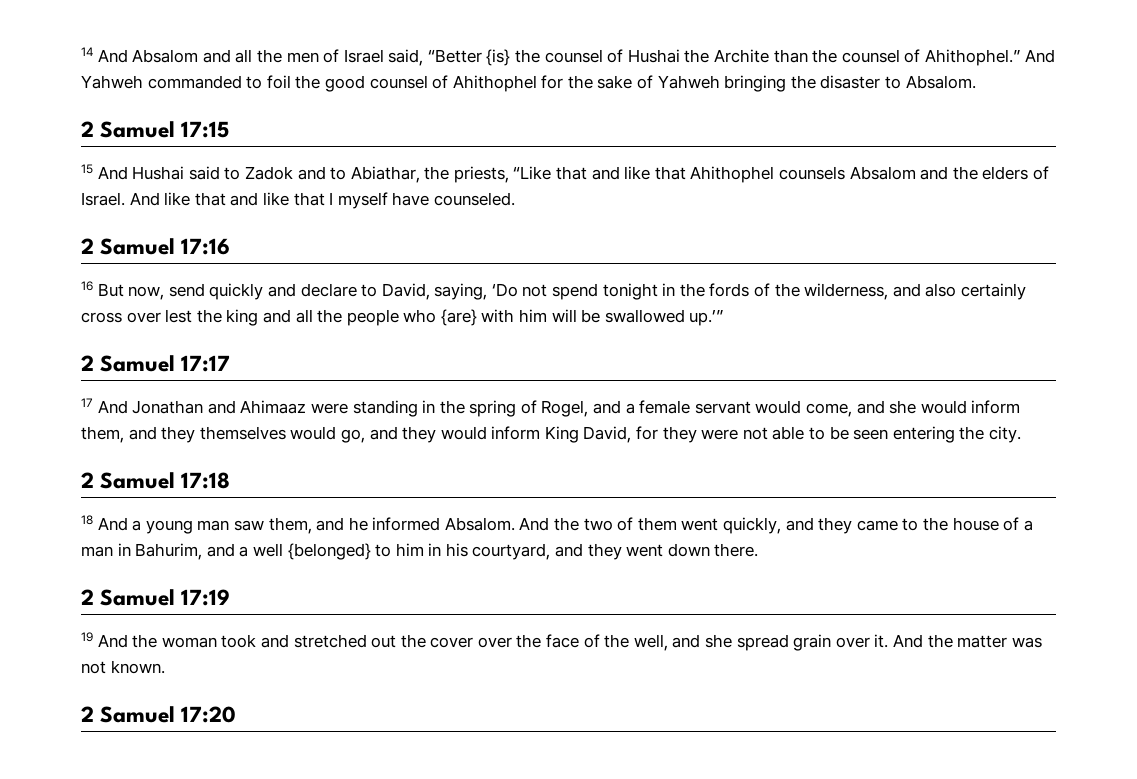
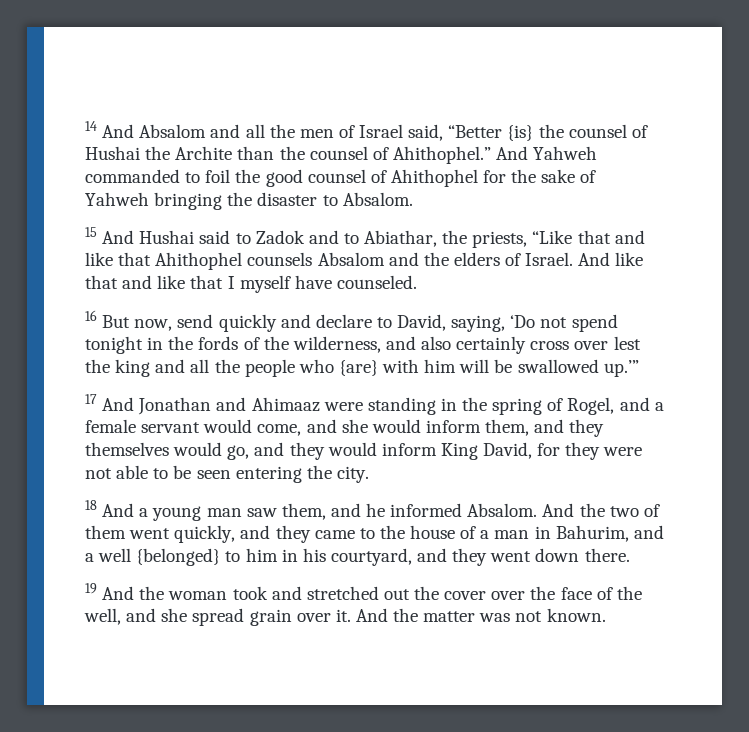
- 2 Samuel 17:15
- 2 Samuel 17:16
- 2 Samuel 17:17
- 2 Samuel 17:18
- 2 Samuel 17:19
- 2 Samuel 17:20

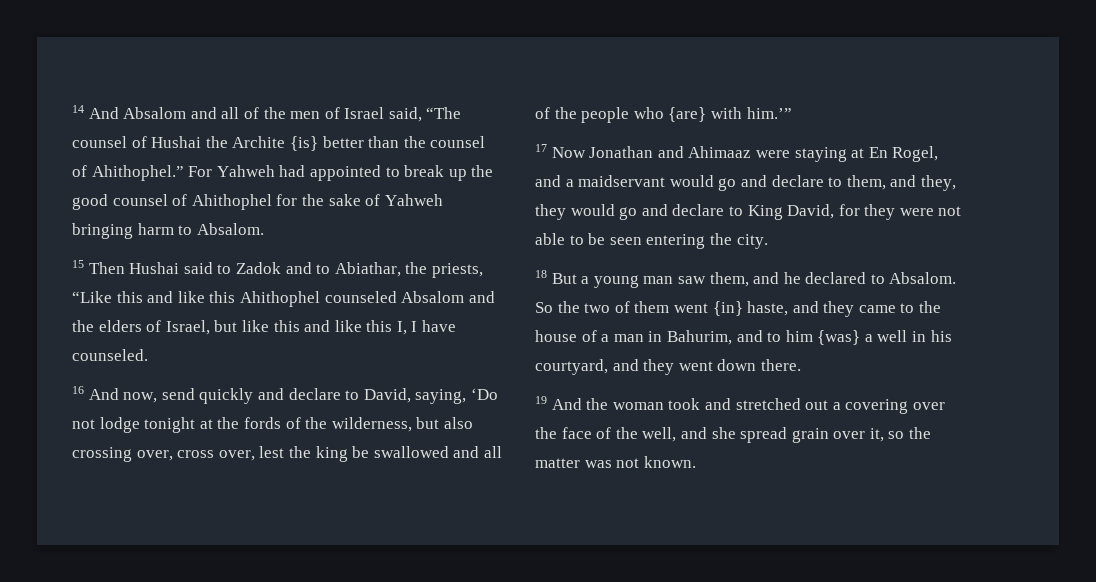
- 14 And Absalom and all the men of Israel said, “Better {is} the counsel of Hushai the Archite than the counsel of Ahithophel.”
+ 14 And Absalom and all of the men of Israel said, “The counsel of Hushai the Archite {is} better than the counsel of Ahithophel.”
- And Yahweh commanded to foil the good counsel of Ahithophel for the sake of Yahweh bringing the disaster to Absalom.
+ For Yahweh had appointed to break up the good counsel of Ahithophel for the sake of Yahweh bringing harm to Absalom.
- 15 And Hushai said to Zadok and to Abiathar, the priests, “Like that and like that Ahithophel counsels Absalom and the elders of Israel. And like that and like that I myself have counseled.
+ 15 Then Hushai said to Zadok and to Abiathar, the priests, “Like this and like this Ahithophel counseled Absalom and the elders of Israel, but like this and like this I, I have counseled.
- 16 But now, send quickly and declare to David, saying, ‘Do not spend tonight in the fords of the wilderness, and also certainly cross over lest the king and all the people who {are} with him will be swallowed up.’”
+ 16 And now, send quickly and declare to David, saying, ‘Do not lodge tonight at the fords of the wilderness, but also crossing over, cross over, lest the king be swallowed and all of the people who {are} with him.’”
- 17 And Jonathan and Ahimaaz were standing in the spring of Rogel, and a female servant would come, and she would inform them, and they themselves would go, and they would inform King David, for they were not able to be seen entering the city.
+ 17 Now Jonathan and Ahimaaz were staying at En Rogel, and a maidservant would go and declare to them, and they, they would go and declare to King David, for they were not able to be seen entering the city.
- 18 And a young man saw them, and he informed Absalom. And the two of them went quickly, and they came to the house of a man in Bahurim, and a well {belonged} to him in his courtyard, and they went down there.
+ 18 But a young man saw them, and he declared to Absalom. So the two of them went {in} haste, and they came to the house of a man in Bahurim, and to him {was} a well in his courtyard, and they went down there.
- 19 And the woman took and stretched out the cover over the face of the well, and she spread grain over it. And the matter was not known.
+ 19 And the woman took and stretched out a covering over the face of the well, and she spread grain over it, so the matter was not known.

